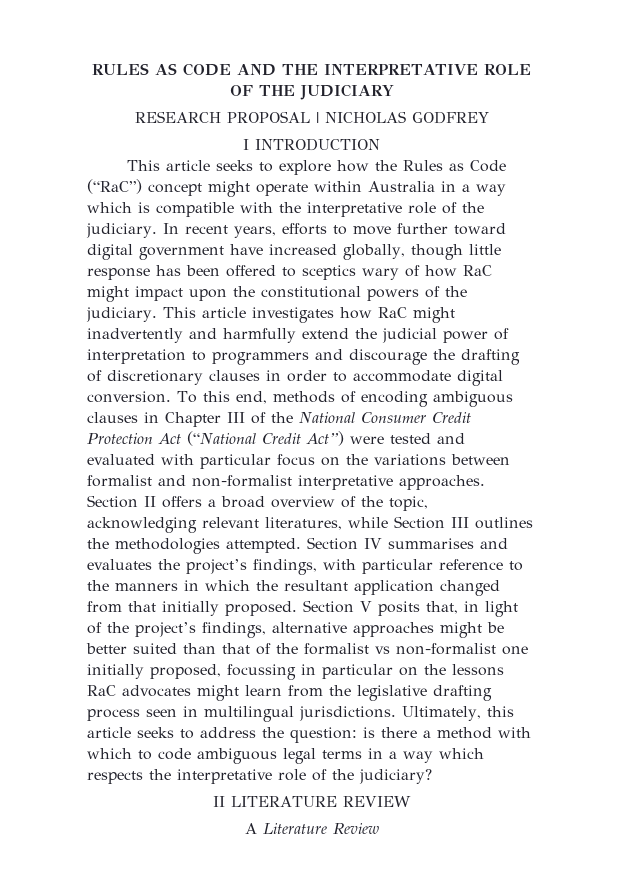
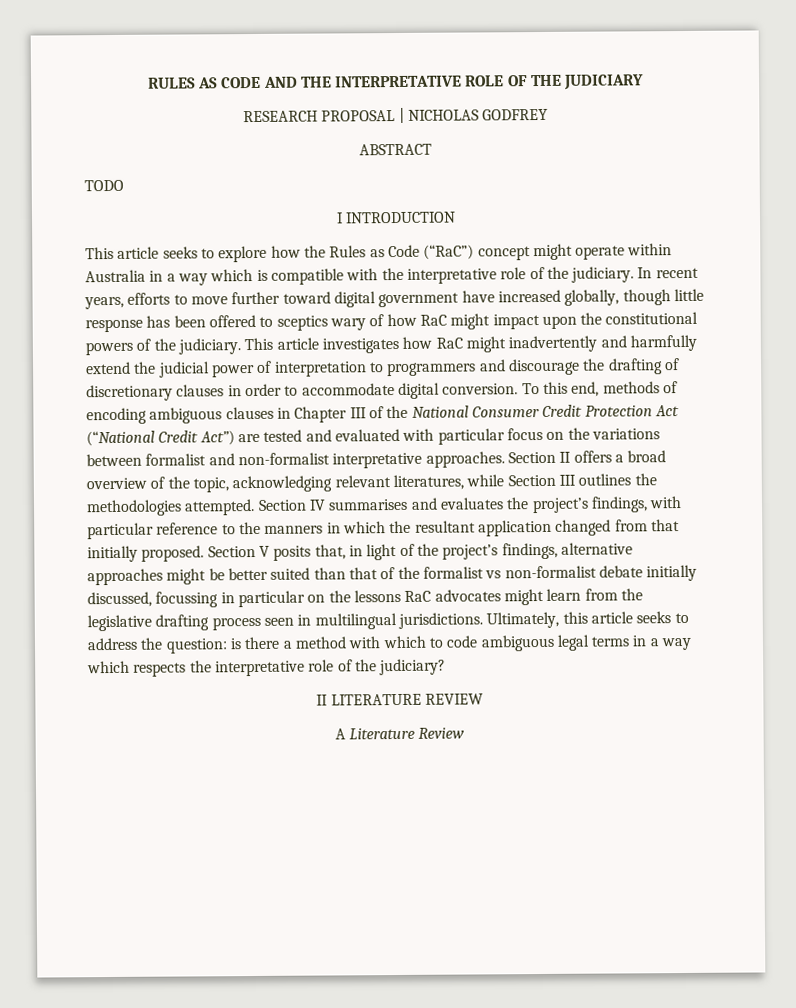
+ ABSTRACT
+ TODO
- To this end, methods of encoding ambiguous clauses in Chapter III of the National Consumer Credit Protection Act (“National Credit Act”) were tested and evaluated with particular focus on the variations between formalist and non-formalist interpretative approaches.
+ To this end, methods of encoding ambiguous clauses in Chapter III of the National Consumer Credit Protection Act (“National Credit Act”) are tested and evaluated with particular focus on the variations between formalist and non-formalist interpretative approaches.
- Section V posits that, in light of the project’s findings, alternative approaches might be better suited than that of the formalist vs non-formalist one initially proposed, focussing in particular on the lessons RaC advocates might learn from the legislative drafting process seen in multilingual jurisdictions.
+ Section V posits that, in light of the project’s findings, alternative approaches might be better suited than that of the formalist vs non-formalist debate initially discussed, focussing in particular on the lessons RaC advocates might learn from the legislative drafting process seen in multilingual jurisdictions.

